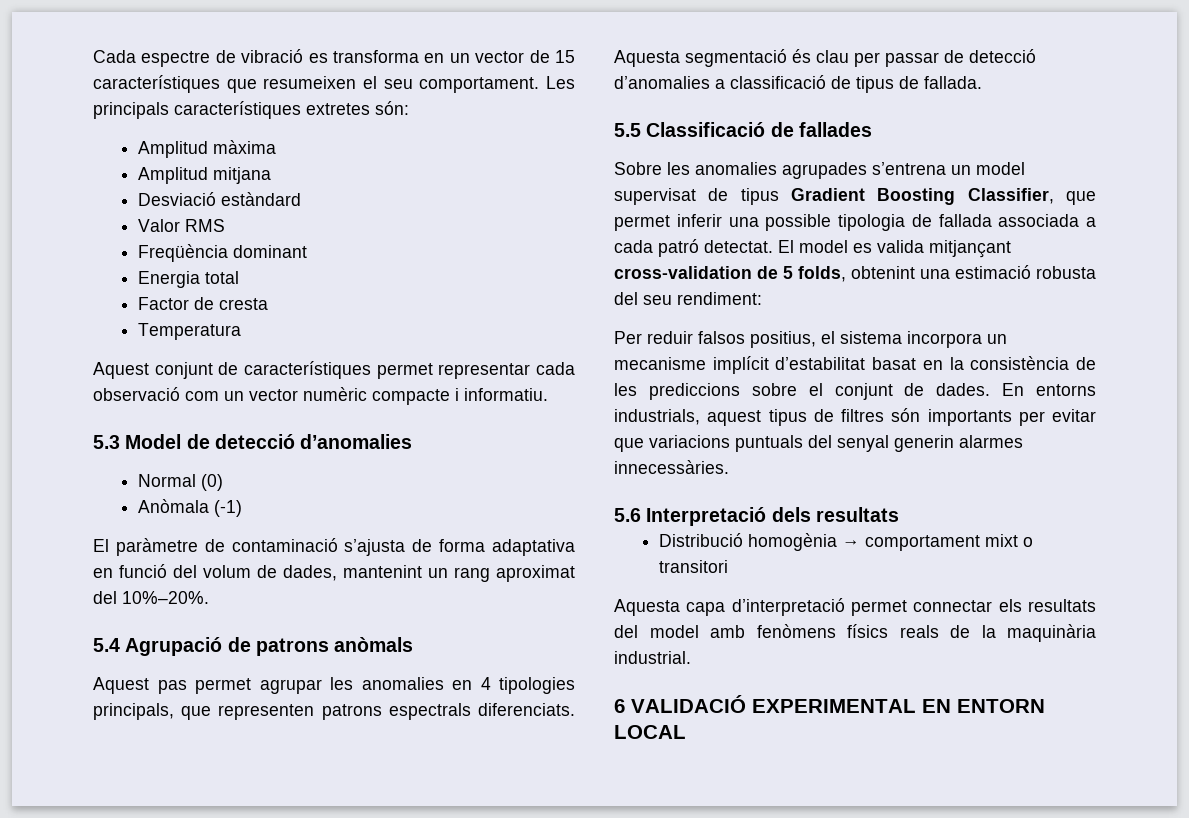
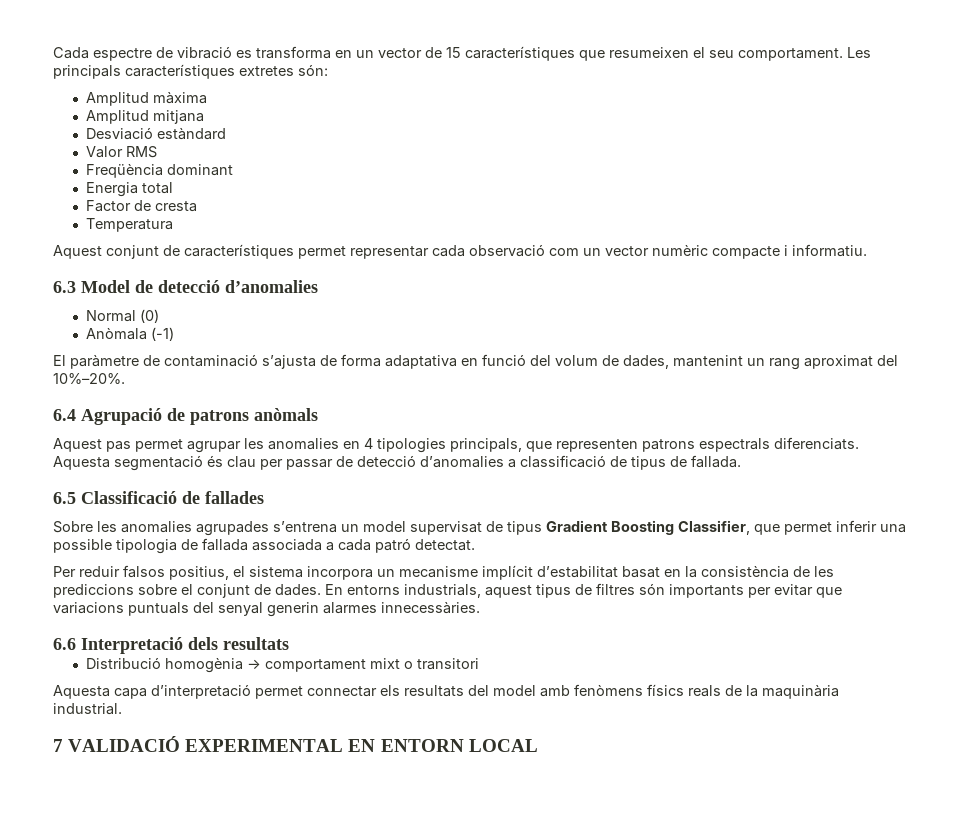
- 5.3 Model de detecció d’anomalies
+ 6.3 Model de detecció d’anomalies
- 5.4 Agrupació de patrons anòmals
+ 6.4 Agrupació de patrons anòmals
- 5.5 Classificació de fallades
+ 6.5 Classificació de fallades
- El model es valida mitjançant cross-validation de 5 folds, obtenint una estimació robusta del seu rendiment:
- 5.6 Interpretació dels resultats
+ 6.6 Interpretació dels resultats
- 6 VALIDACIÓ EXPERIMENTAL EN ENTORN LOCAL
+ 7 VALIDACIÓ EXPERIMENTAL EN ENTORN LOCAL

